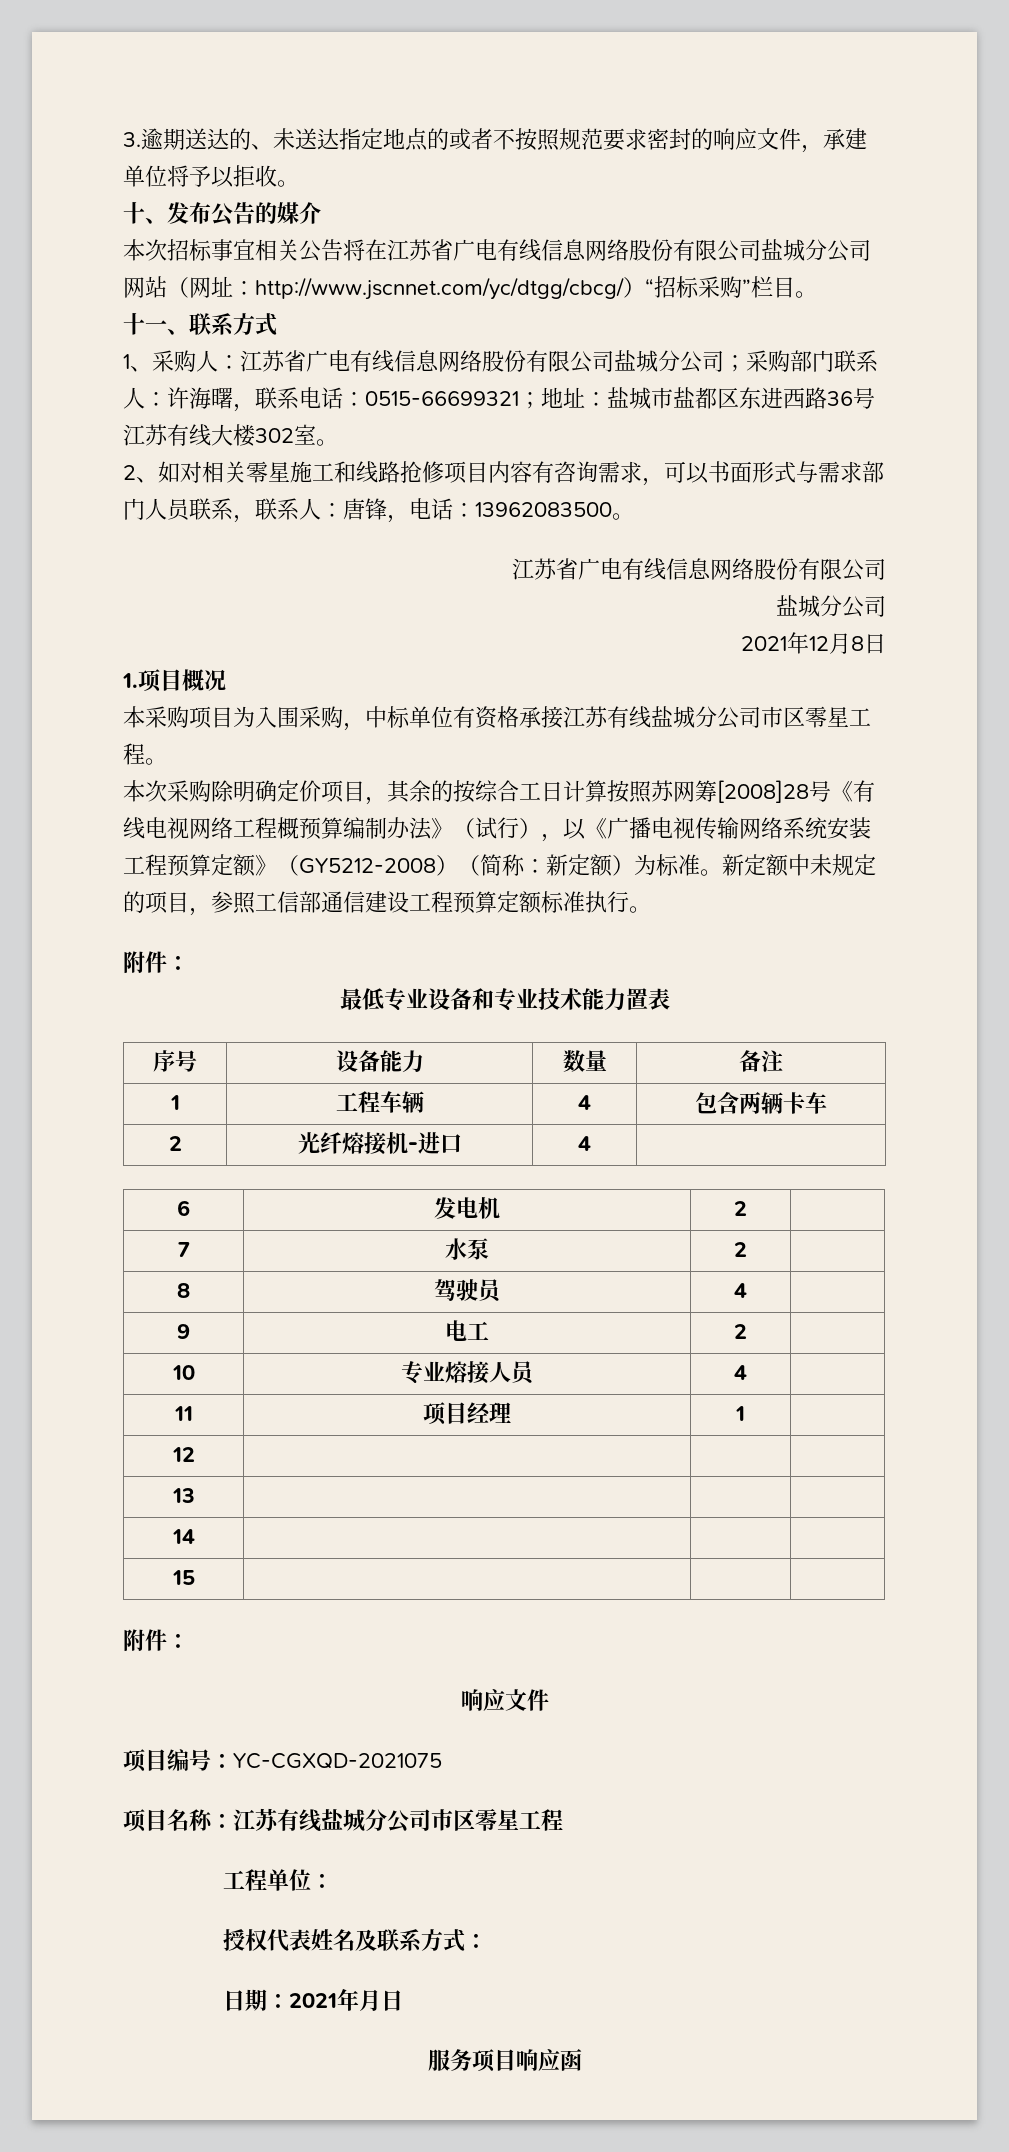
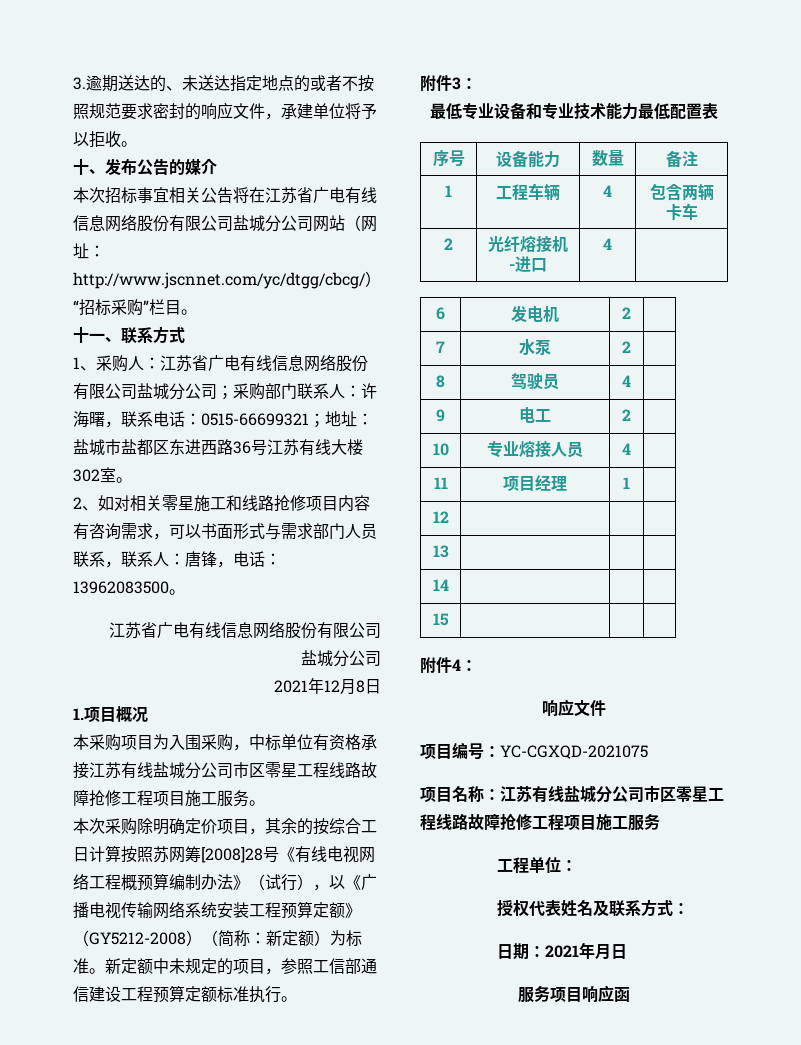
- 本采购项目为入围采购，中标单位有资格承接江苏有线盐城分公司市区零星工程。
+ 本采购项目为入围采购，中标单位有资格承接江苏有线盐城分公司市区零星工程线路故障抢修工程项目施工服务。
  新定额中未规定的项目，参照工信部通信建设工程预算定额标准执行。
- 附件：
+ 附件3：
- 最低专业设备和专业技术能力置表
+ 最低专业设备和专业技术能力最低配置表
  15 | | |
- 附件：
+ 附件4：
- 项目名称：江苏有线盐城分公司市区零星工程
+ 项目名称：江苏有线盐城分公司市区零星工程线路故障抢修工程项目施工服务

